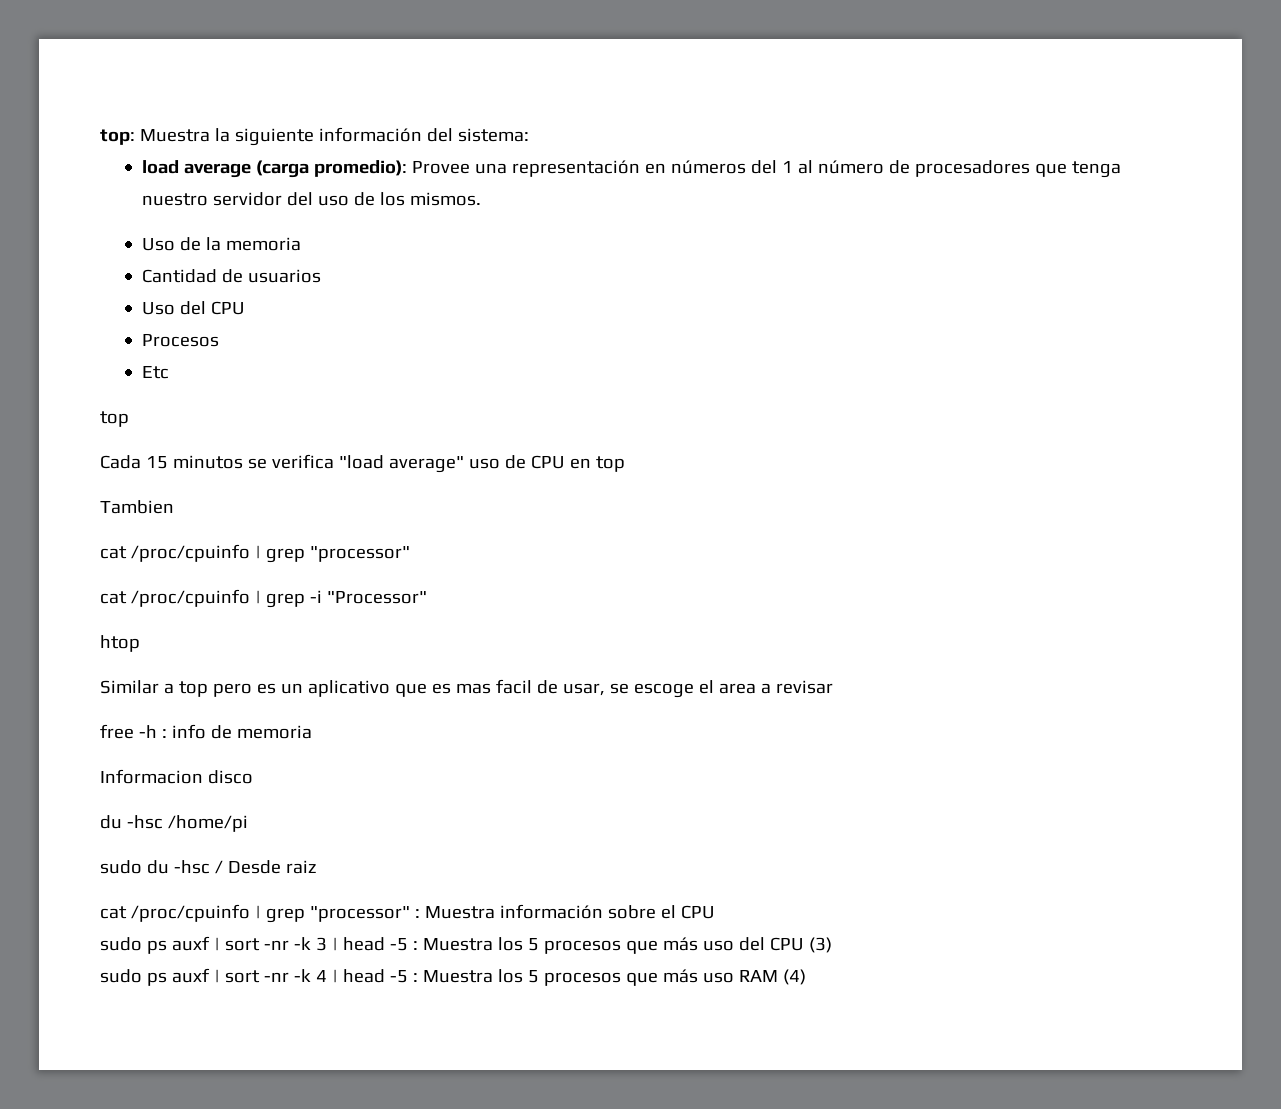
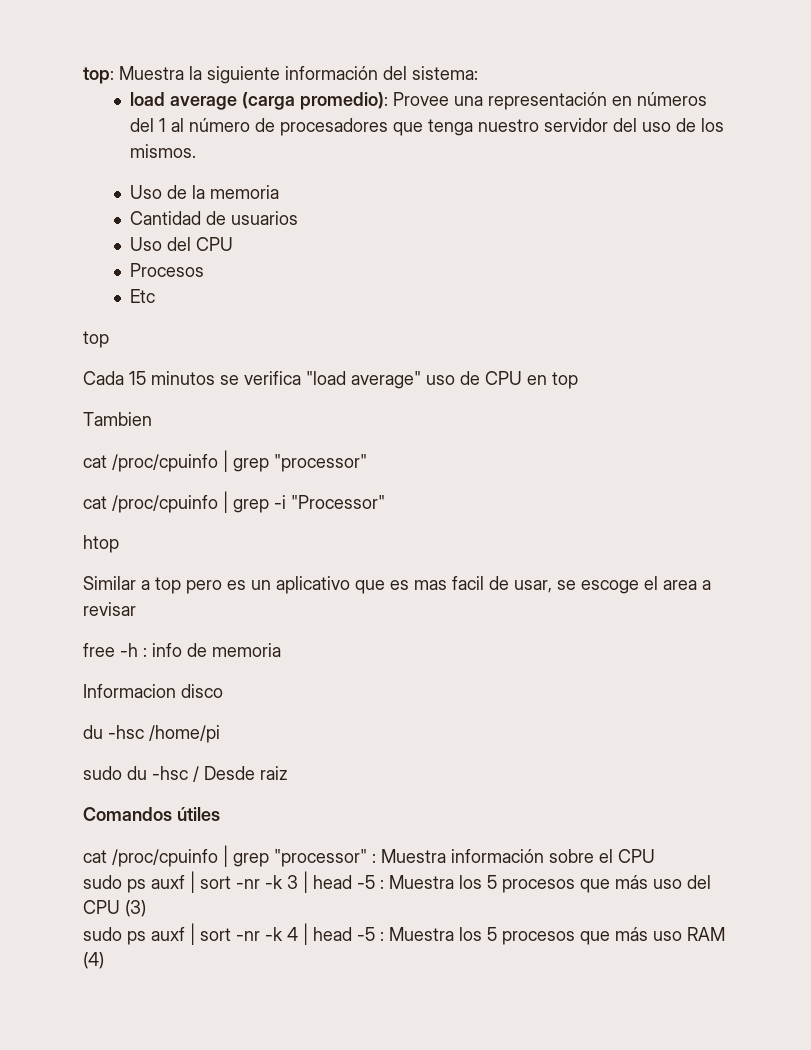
+ Comandos útiles

